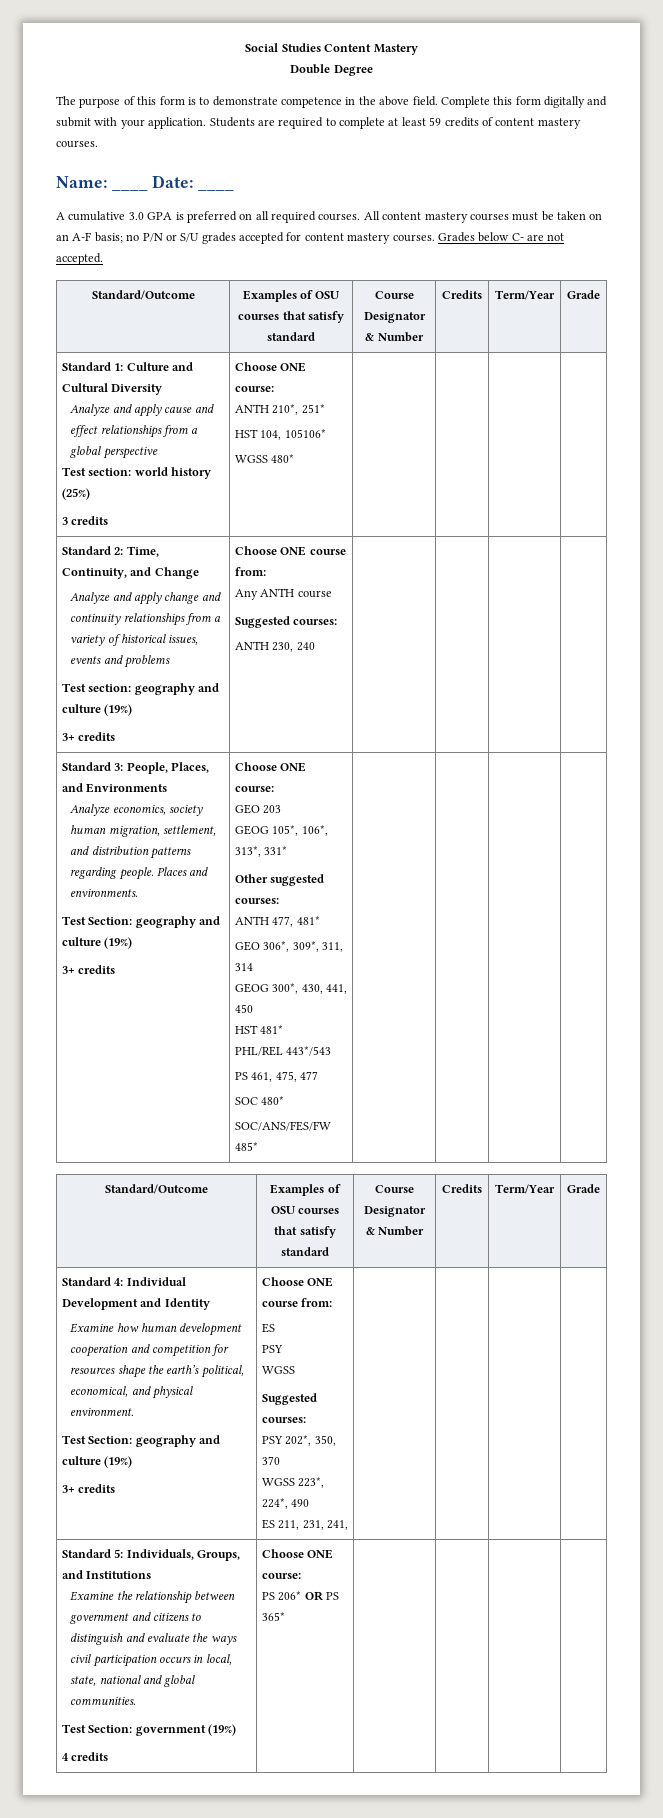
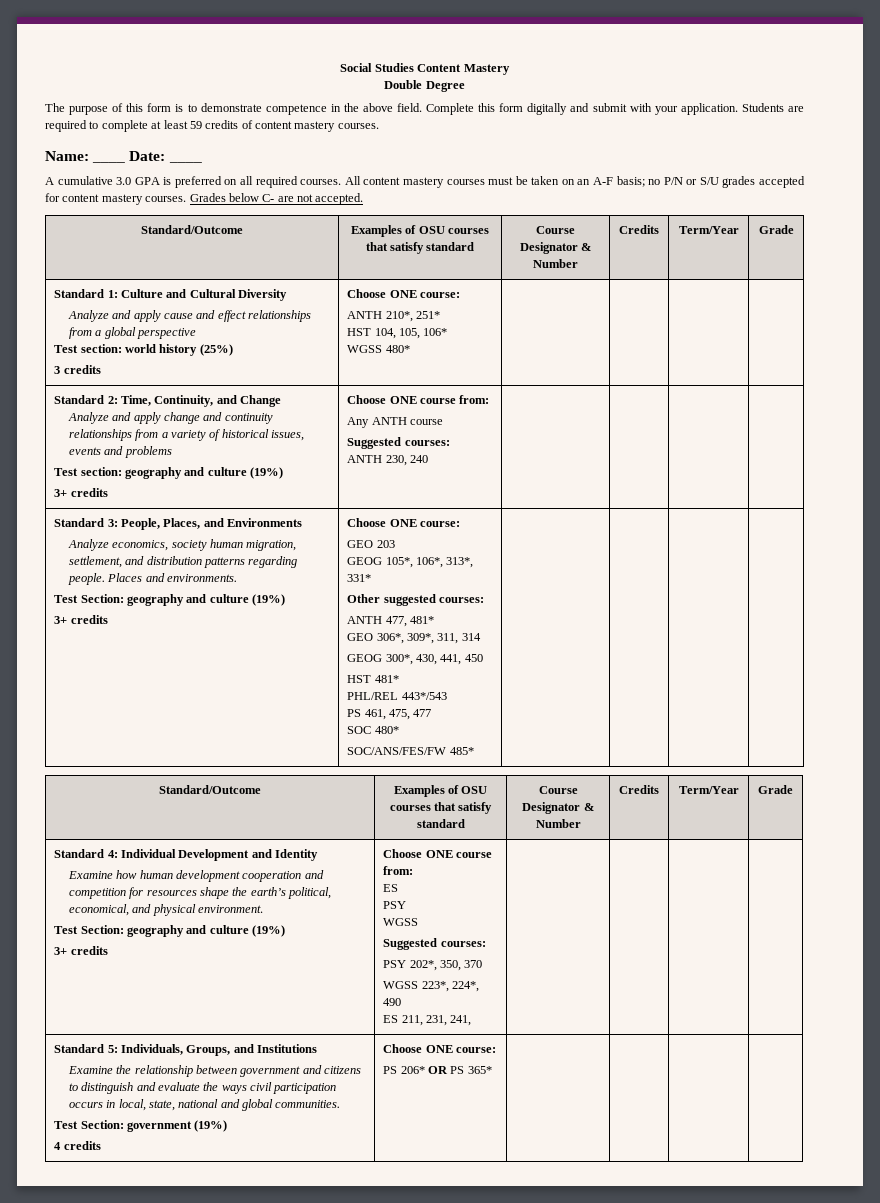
  Standard 1: Culture and Cultural Diversity
  Analyze and apply cause and effect relationships from a global perspective
  Test section: world history (25%)
  3 credits | Choose ONE course:
  ANTH 210*, 251*
- HST 104, 105106*
+ HST 104, 105, 106*

